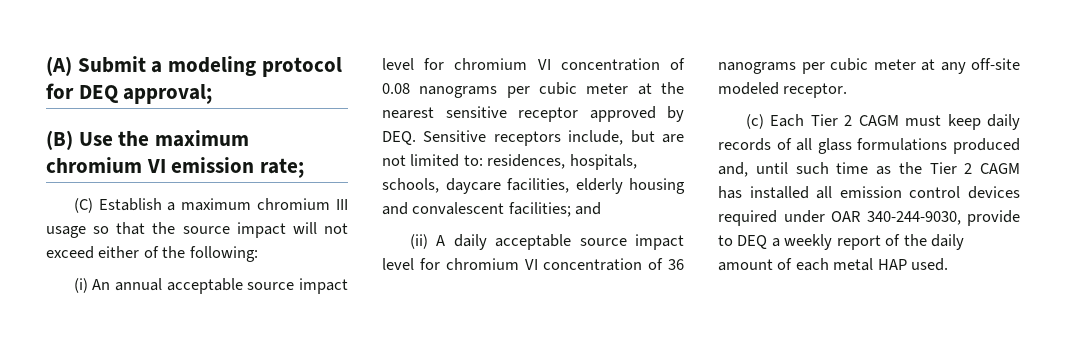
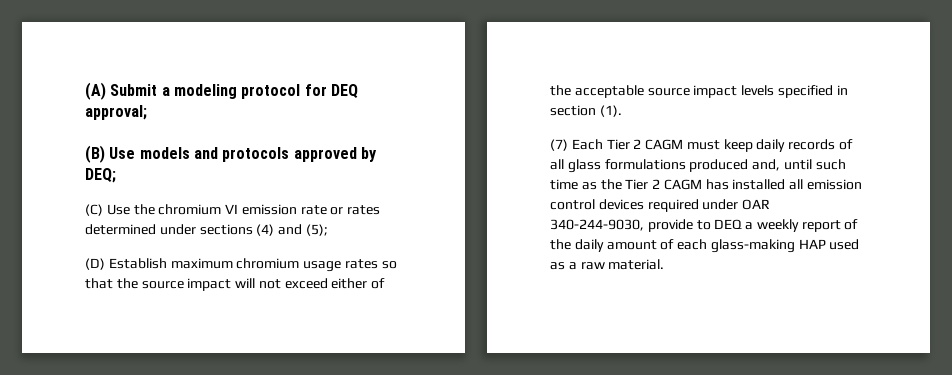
- (B) Use the maximum chromium VI emission rate;
- (C) Establish a maximum chromium III usage so that the source impact will not exceed either of the following:
- (i) An annual acceptable source impact level for chromium VI concentration of 0.08 nanograms per cubic meter at the nearest sensitive receptor approved by DEQ. Sensitive receptors include, but are not limited to: residences, hospitals, schools, daycare facilities, elderly housing and convalescent facilities; and
- (ii) A daily acceptable source impact level for chromium VI concentration of 36 nanograms per cubic meter at any off-site modeled receptor.
- (c) Each Tier 2 CAGM must keep daily records of all glass formulations produced and, until such time as the Tier 2 CAGM has installed all emission control devices required under OAR 340-244-9030, provide to DEQ a weekly report of the daily amount of each metal HAP used.
+ (B) Use models and protocols approved by DEQ;
+ (C) Use the chromium VI emission rate or rates determined under sections (4) and (5);
+ (D) Establish maximum chromium usage rates so that the source impact will not exceed either of the acceptable source impact levels specified in section (1).
+ (7) Each Tier 2 CAGM must keep daily records of all glass formulations produced and, until such time as the Tier 2 CAGM has installed all emission control devices required under OAR 340-244-9030, provide to DEQ a weekly report of the daily amount of each glass-making HAP used as a raw material.

